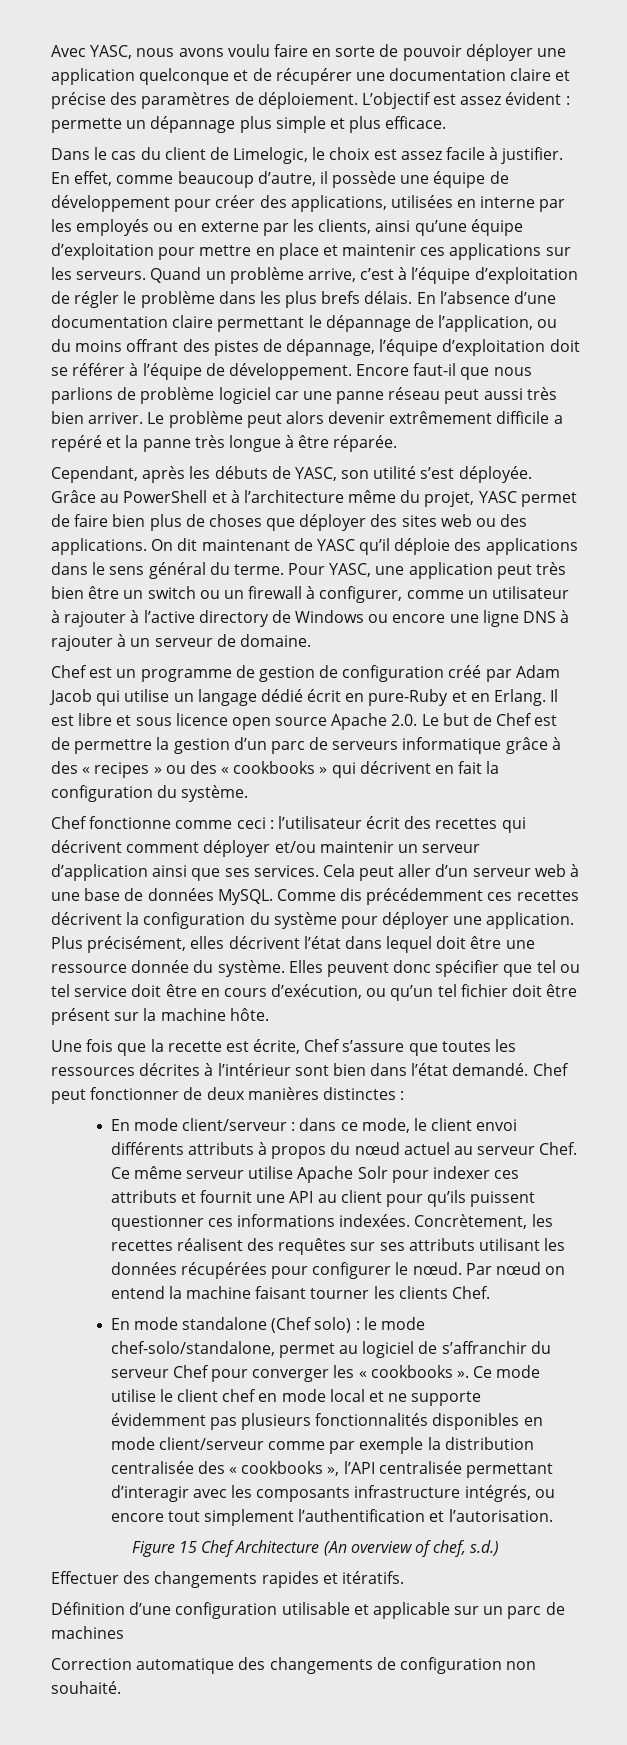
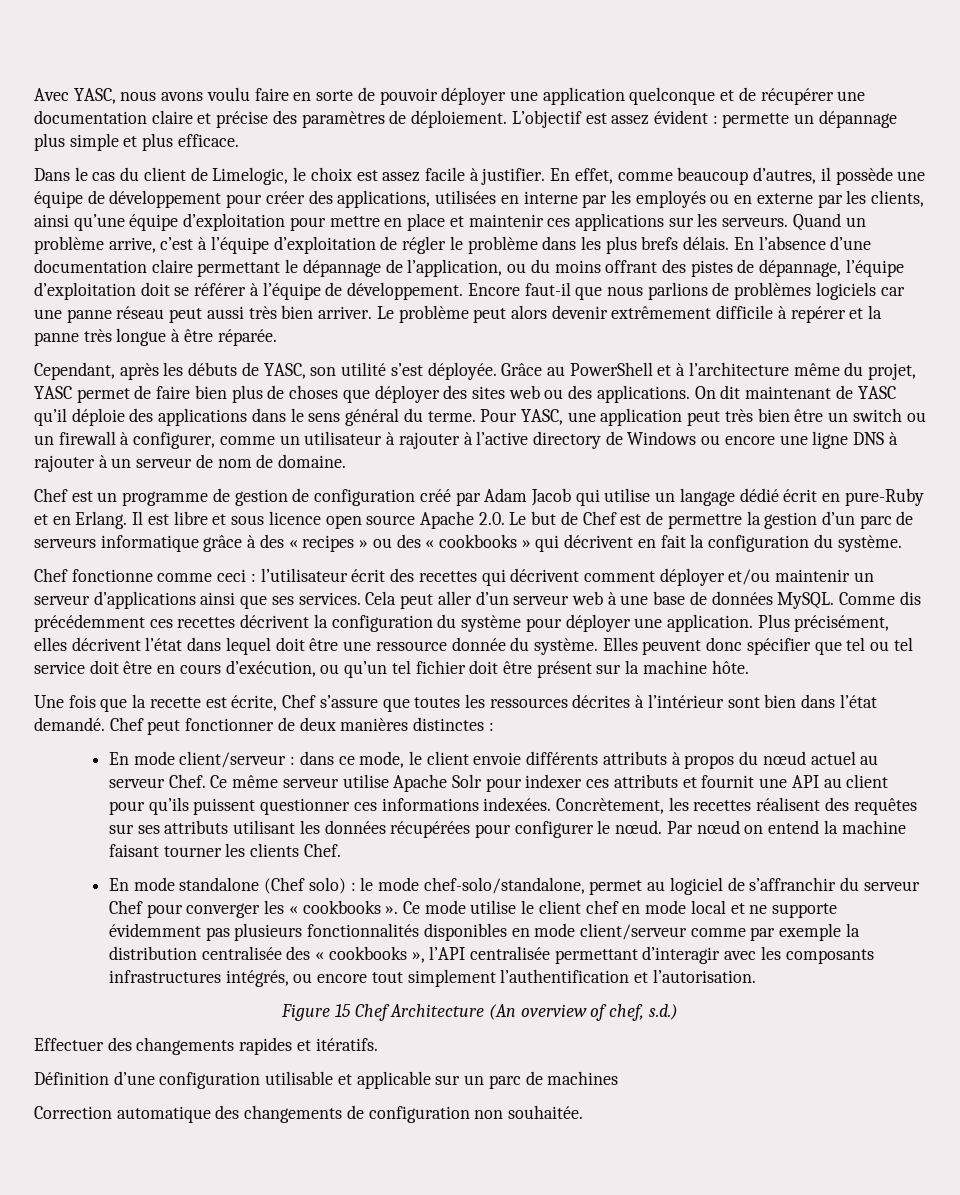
- En effet, comme beaucoup d’autre, il possède une équipe de développement pour créer des applications, utilisées en interne par les employés ou en externe par les clients, ainsi qu’une équipe d’exploitation pour mettre en place et maintenir ces applications sur les serveurs.
+ En effet, comme beaucoup d’autres, il possède une équipe de développement pour créer des applications, utilisées en interne par les employés ou en externe par les clients, ainsi qu’une équipe d’exploitation pour mettre en place et maintenir ces applications sur les serveurs.
- Encore faut-il que nous parlions de problème logiciel car une panne réseau peut aussi très bien arriver.
+ Encore faut-il que nous parlions de problèmes logiciels car une panne réseau peut aussi très bien arriver.
- Le problème peut alors devenir extrêmement difficile a repéré et la panne très longue à être réparée.
+ Le problème peut alors devenir extrêmement difficile à repérer et la panne très longue à être réparée.
- Pour YASC, une application peut très bien être un switch ou un firewall à configurer, comme un utilisateur à rajouter à l’active directory de Windows ou encore une ligne DNS à rajouter à un serveur de domaine.
+ Pour YASC, une application peut très bien être un switch ou un firewall à configurer, comme un utilisateur à rajouter à l’active directory de Windows ou encore une ligne DNS à rajouter à un serveur de nom de domaine.
- Chef fonctionne comme ceci : l’utilisateur écrit des recettes qui décrivent comment déployer et/ou maintenir un serveur d’application ainsi que ses services.
+ Chef fonctionne comme ceci : l’utilisateur écrit des recettes qui décrivent comment déployer et/ou maintenir un serveur d’applications ainsi que ses services.
- En mode client/serveur : dans ce mode, le client envoi différents attributs à propos du nœud actuel au serveur Chef.
+ En mode client/serveur : dans ce mode, le client envoie différents attributs à propos du nœud actuel au serveur Chef.
- Ce mode utilise le client chef en mode local et ne supporte évidemment pas plusieurs fonctionnalités disponibles en mode client/serveur comme par exemple la distribution centralisée des « cookbooks », l’API centralisée permettant d’interagir avec les composants infrastructure intégrés, ou encore tout simplement l’authentification et l’autorisation.
+ Ce mode utilise le client chef en mode local et ne supporte évidemment pas plusieurs fonctionnalités disponibles en mode client/serveur comme par exemple la distribution centralisée des « cookbooks », l’API centralisée permettant d’interagir avec les composants infrastructures intégrés, ou encore tout simplement l’authentification et l’autorisation.
- Correction automatique des changements de configuration non souhaité.
+ Correction automatique des changements de configuration non souhaitée.

